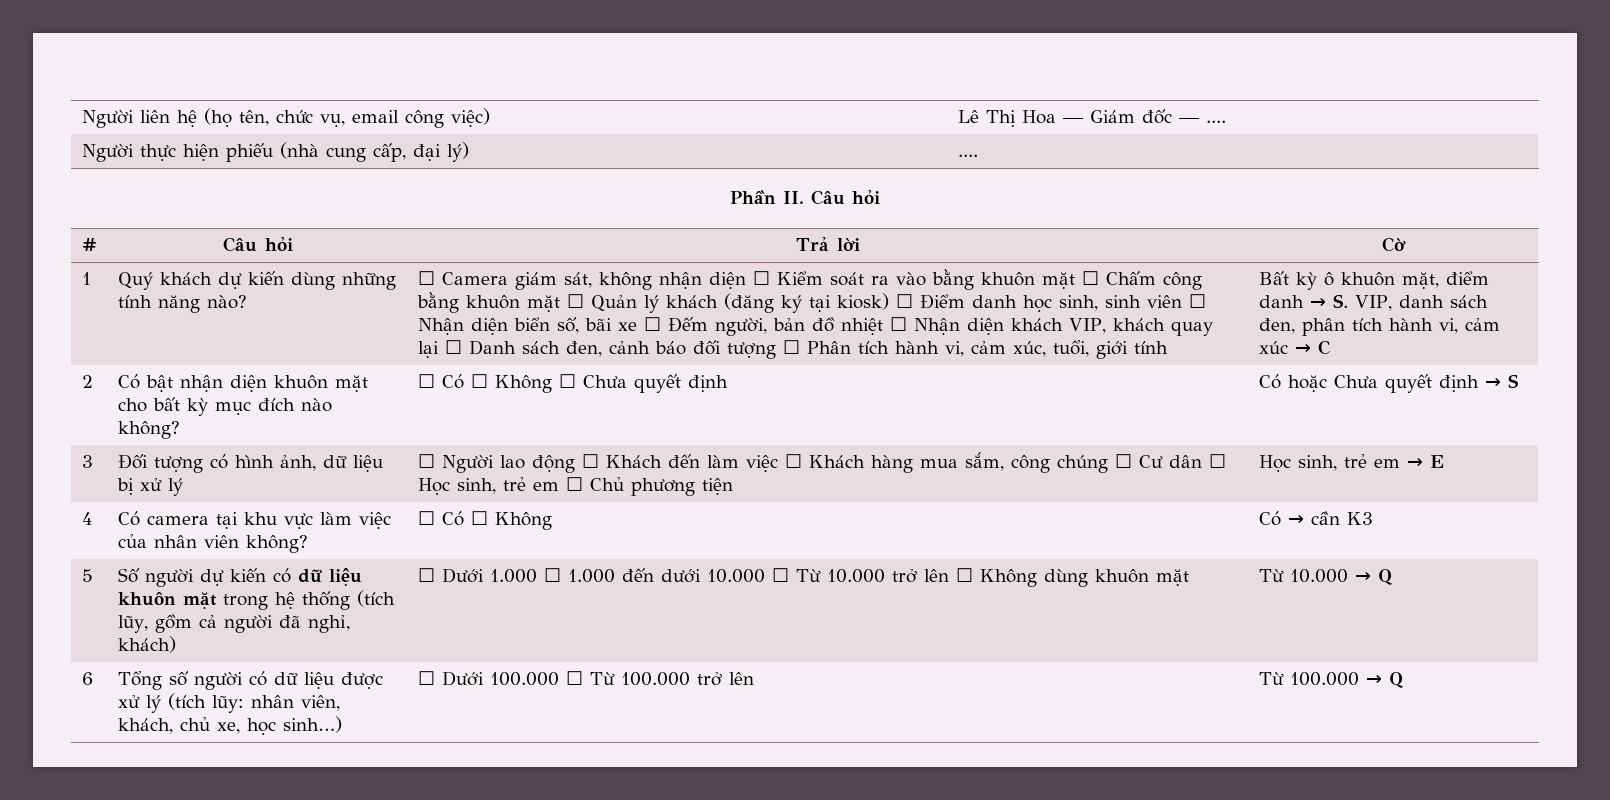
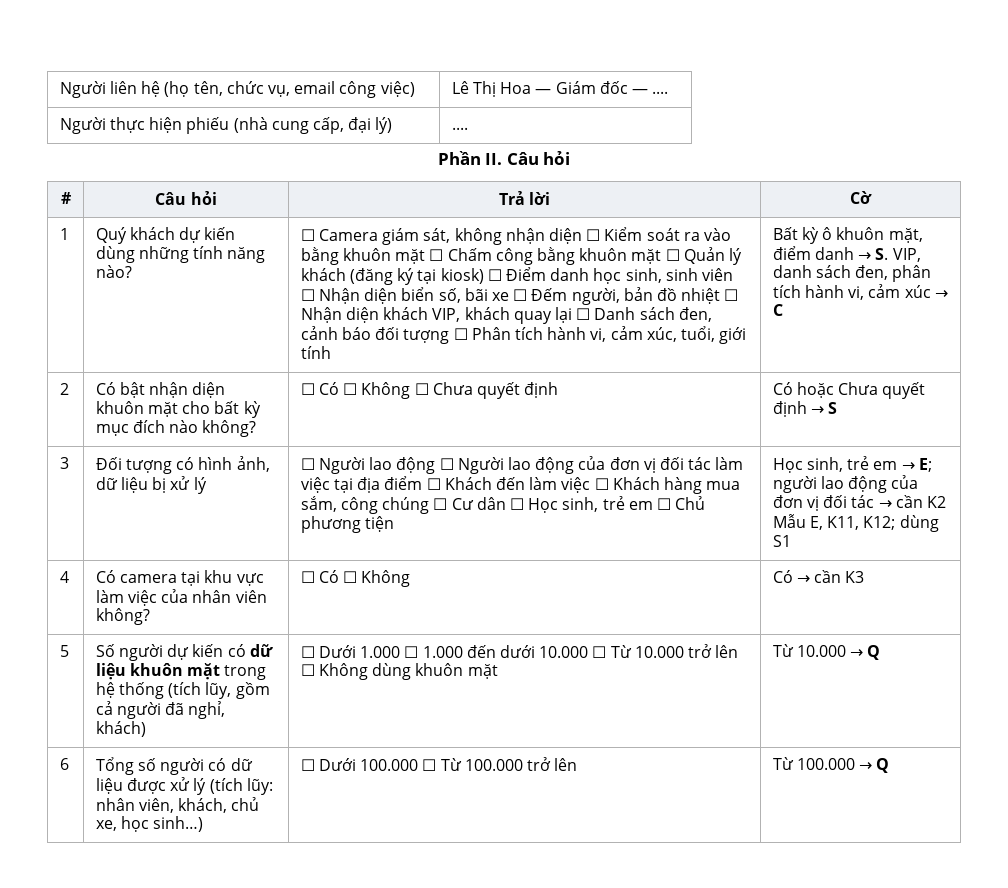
- ☐ Người lao động ☐ Khách đến làm việc ☐ Khách hàng mua sắm, công chúng ☐ Cư dân ☐ Học sinh, trẻ em ☐ Chủ phương tiện
+ ☐ Người lao động ☐ Người lao động của đơn vị đối tác làm việc tại địa điểm ☐ Khách đến làm việc ☐ Khách hàng mua sắm, công chúng ☐ Cư dân ☐ Học sinh, trẻ em ☐ Chủ phương tiện
- Học sinh, trẻ em → E
+ Học sinh, trẻ em → E; người lao động của đơn vị đối tác → cần K2 Mẫu E, K11, K12; dùng S1

